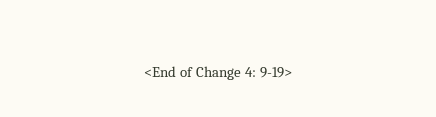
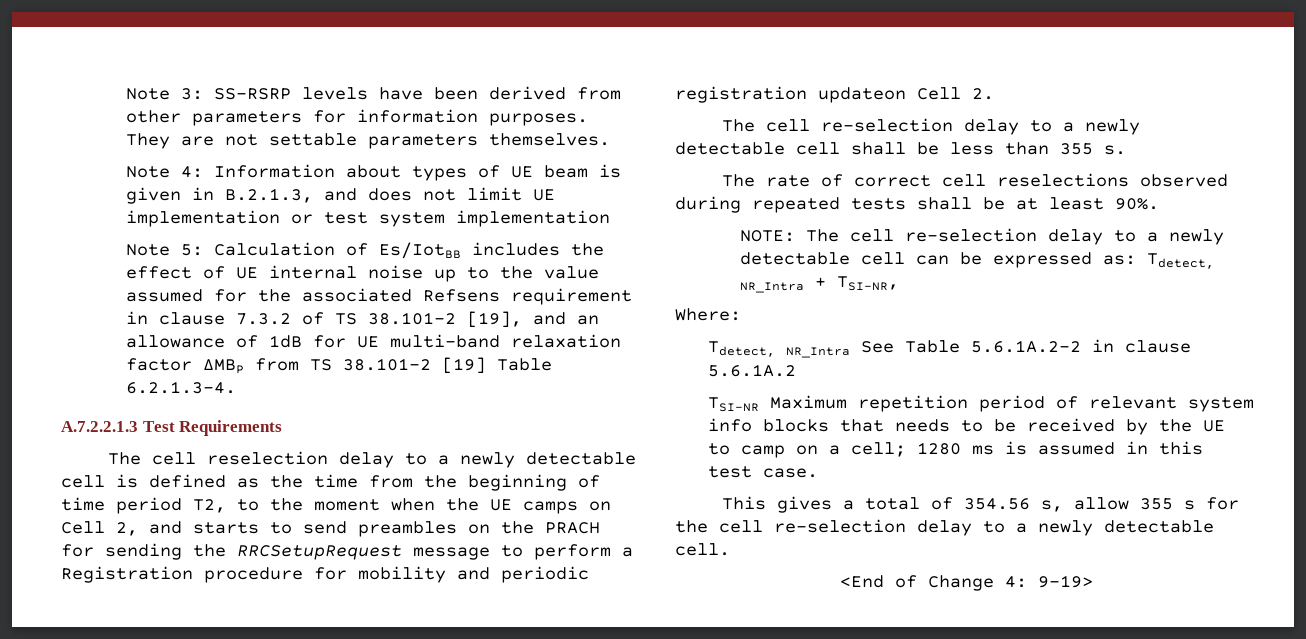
+ Note 3: SS-RSRP levels have been derived from other parameters for information purposes. They are not settable parameters themselves.
+ Note 4: Information about types of UE beam is given in B.2.1.3, and does not limit UE implementation or test system implementation
+ Note 5: Calculation of Es/IotBB includes the effect of UE internal noise up to the value assumed for the associated Refsens requirement in clause 7.3.2 of TS 38.101-2 [19], and an allowance of 1dB for UE multi-band relaxation factor ΔMBP from TS 38.101-2 [19] Table 6.2.1.3-4.
+ A.7.2.2.1.3 Test Requirements
+ The cell reselection delay to a newly detectable cell is defined as the time from the beginning of time period T2, to the moment when the UE camps on Cell 2, and starts to send preambles on the PRACH for sending the RRCSetupRequest message to perform a Registration procedure for mobility and periodic registration updateon Cell 2.
+ The cell re-selection delay to a newly detectable cell shall be less than 355 s.
+ The rate of correct cell reselections observed during repeated tests shall be at least 90%.
+ NOTE: The cell re-selection delay to a newly detectable cell can be expressed as: Tdetect, NR_Intra + TSI-NR,
+ Where:
+ Tdetect, NR_Intra See Table 5.6.1A.2-2 in clause 5.6.1A.2
+ TSI-NR Maximum repetition period of relevant system info blocks that needs to be received by the UE to camp on a cell; 1280 ms is assumed in this test case.
+ This gives a total of 354.56 s, allow 355 s for the cell re-selection delay to a newly detectable cell.

